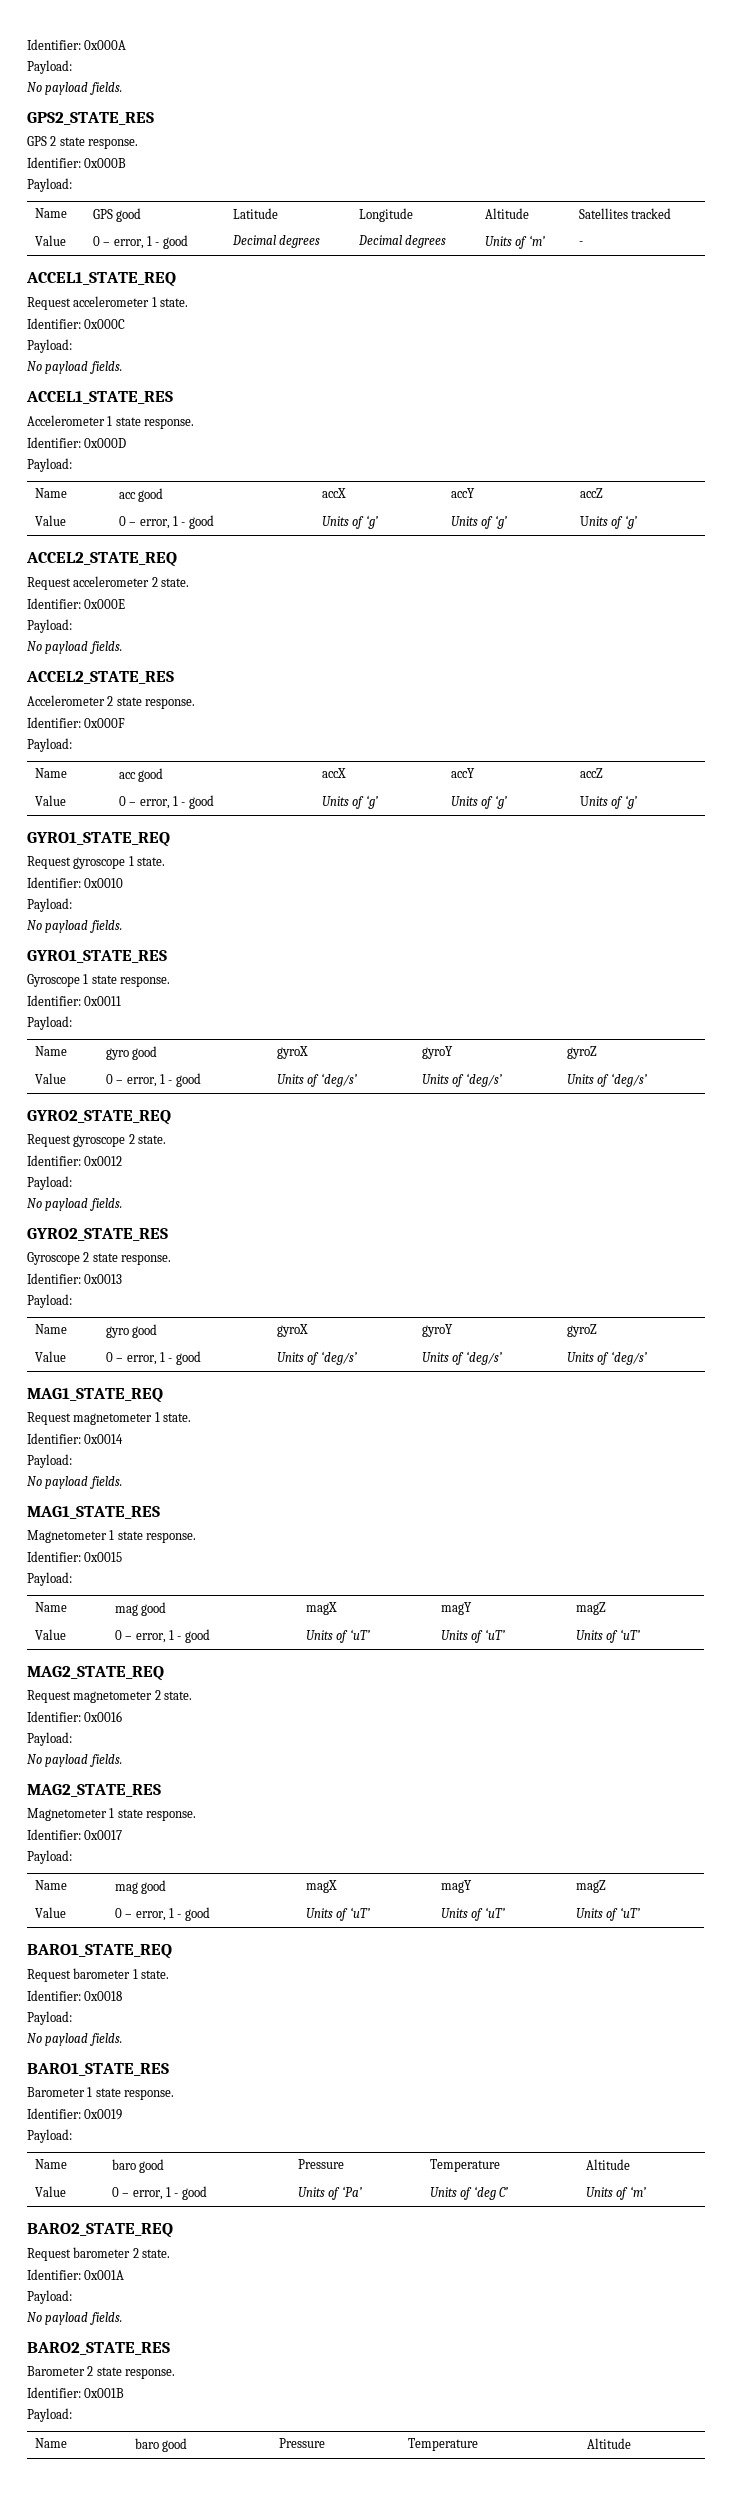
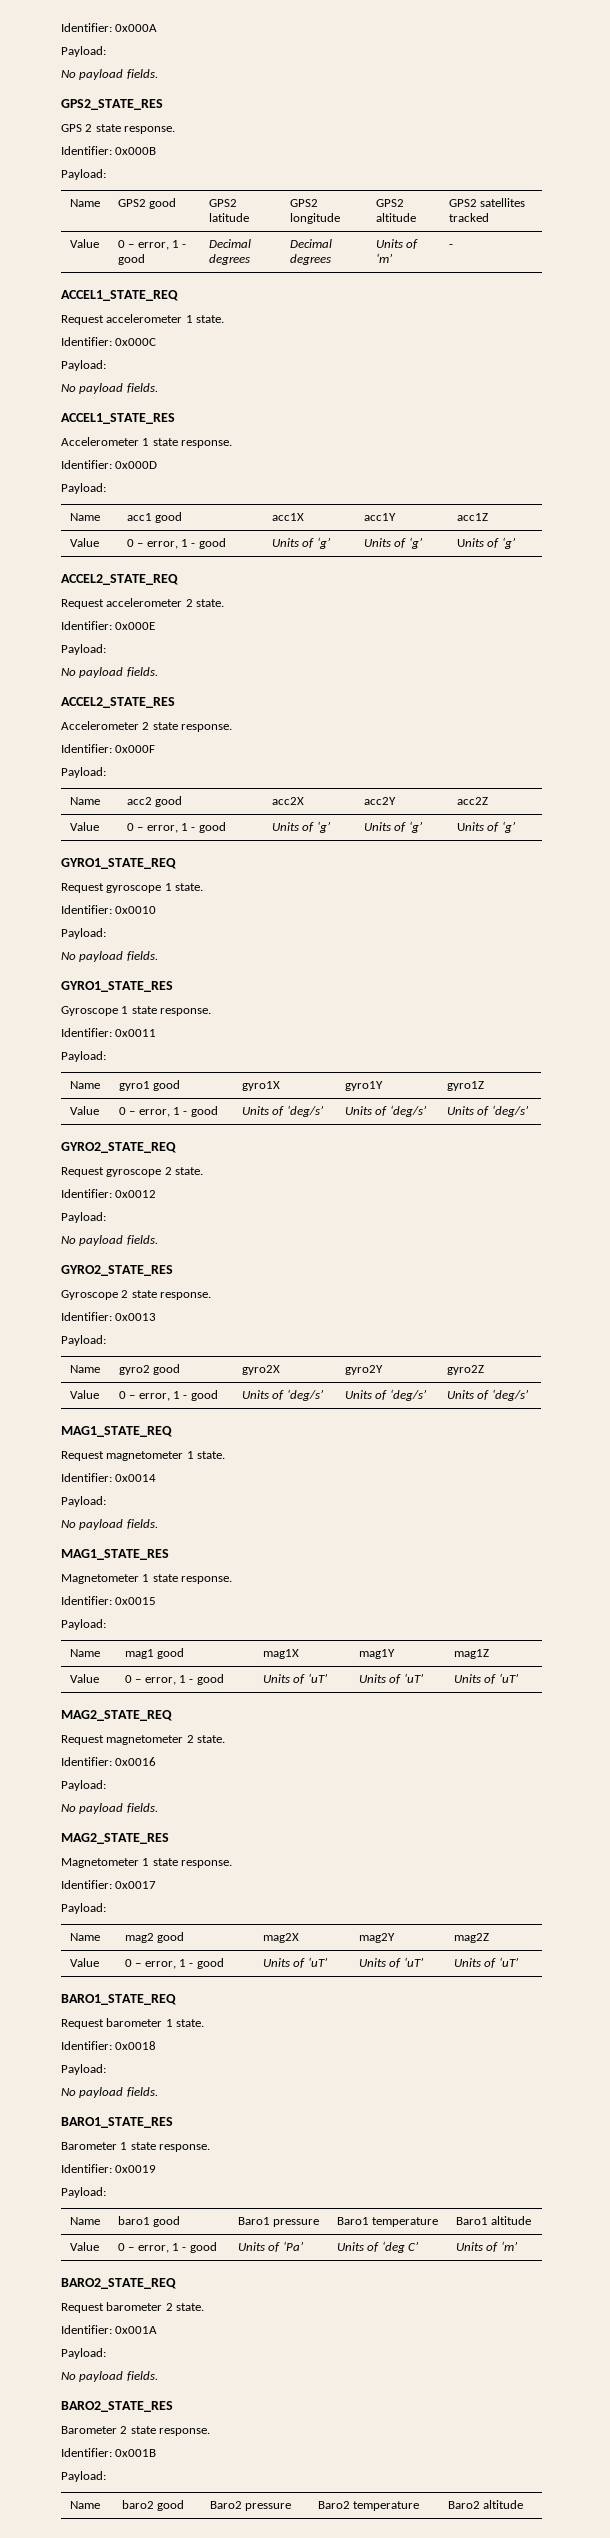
- Name | GPS good | Latitude | Longitude | Altitude | Satellites tracked
+ Name | GPS2 good | GPS2 latitude | GPS2 longitude | GPS2 altitude | GPS2 satellites tracked
  Identifier: 0x000D
  Payload:
- Name | acc good | accX | accY | accZ
+ Name | acc1 good | acc1X | acc1Y | acc1Z
  Identifier: 0x000F
  Payload:
- Name | acc good | accX | accY | accZ
+ Name | acc2 good | acc2X | acc2Y | acc2Z
  Identifier: 0x0011
  Payload:
- Name | gyro good | gyroX | gyroY | gyroZ
+ Name | gyro1 good | gyro1X | gyro1Y | gyro1Z
  Identifier: 0x0013
  Payload:
- Name | gyro good | gyroX | gyroY | gyroZ
+ Name | gyro2 good | gyro2X | gyro2Y | gyro2Z
  Identifier: 0x0015
  Payload:
- Name | mag good | magX | magY | magZ
+ Name | mag1 good | mag1X | mag1Y | mag1Z
  Identifier: 0x0017
  Payload:
- Name | mag good | magX | magY | magZ
+ Name | mag2 good | mag2X | mag2Y | mag2Z
  Identifier: 0x0019
  Payload:
- Name | baro good | Pressure | Temperature | Altitude
+ Name | baro1 good | Baro1 pressure | Baro1 temperature | Baro1 altitude
  Identifier: 0x001B
  Payload:
- Name | baro good | Pressure | Temperature | Altitude
+ Name | baro2 good | Baro2 pressure | Baro2 temperature | Baro2 altitude

